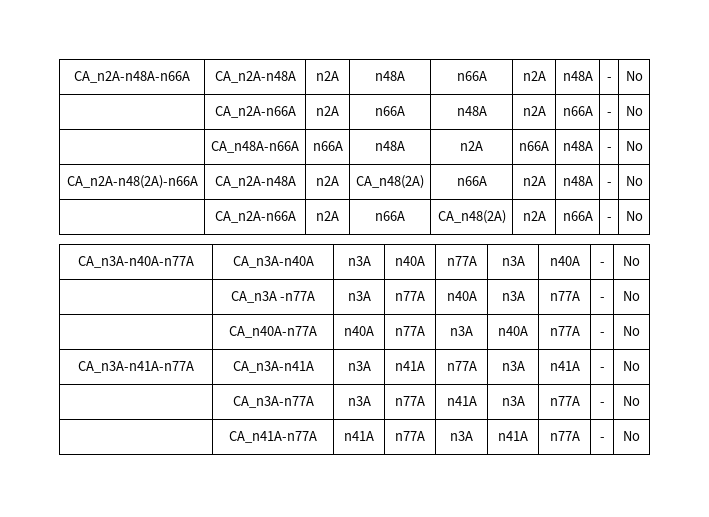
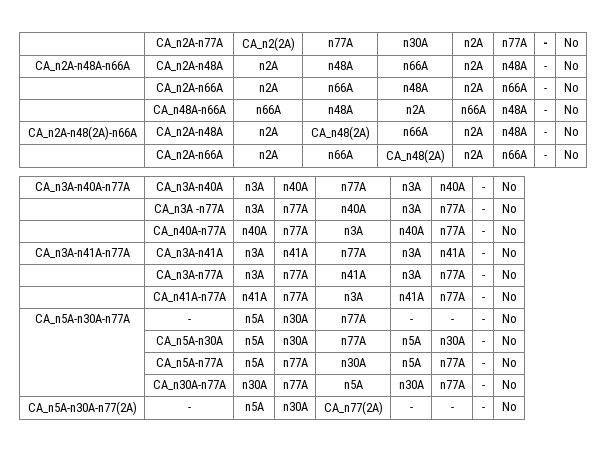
+ | CA_n2A-n77A | CA_n2(2A) | n77A | n30A | n2A | n77A | - | No
+ CA_n5A-n30A-n77A | - | n5A | n30A | n77A | - | - | - | No
+ | CA_n5A-n30A | n5A | n30A | n77A | n5A | n30A | - | No
+ | CA_n5A-n77A | n5A | n77A | n30A | n5A | n77A | - | No
+ | CA_n30A-n77A | n30A | n77A | n5A | n30A | n77A | - | No
+ CA_n5A-n30A-n77(2A) | - | n5A | n30A | CA_n77(2A) | - | - | - | No

